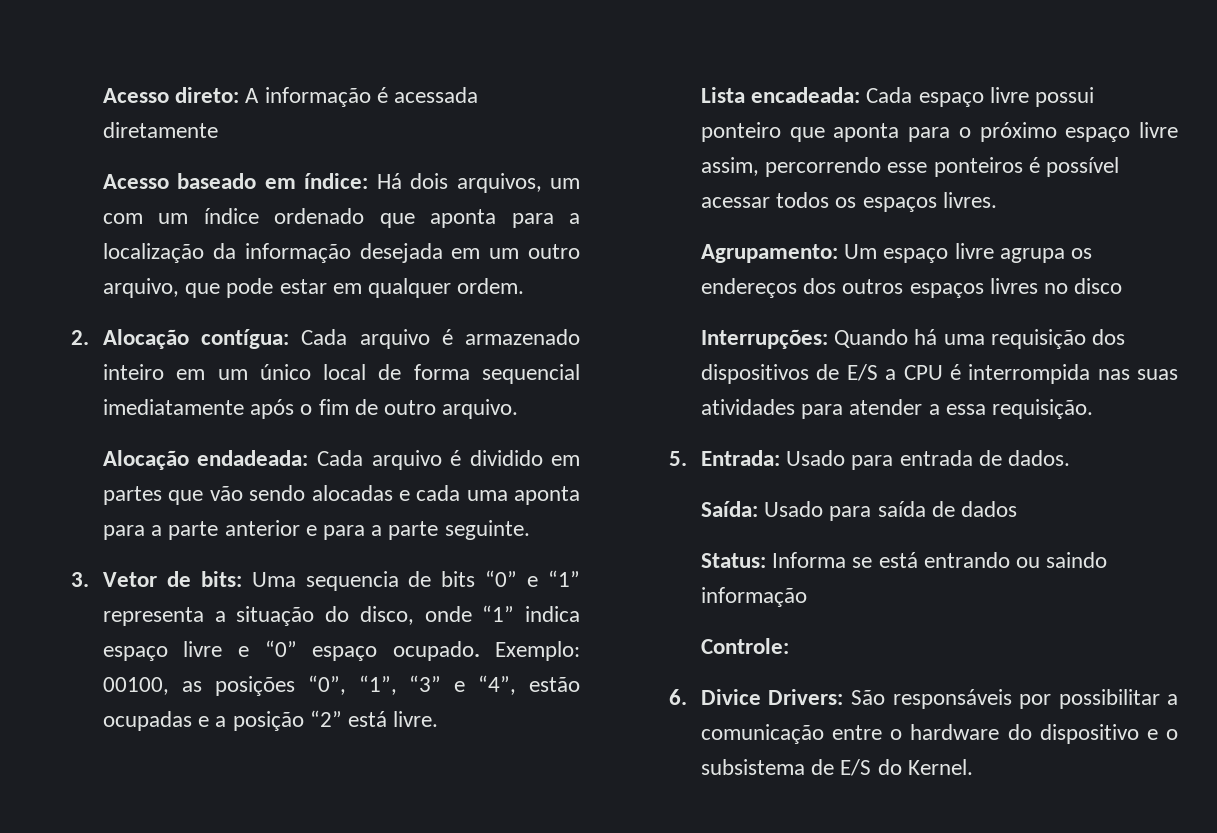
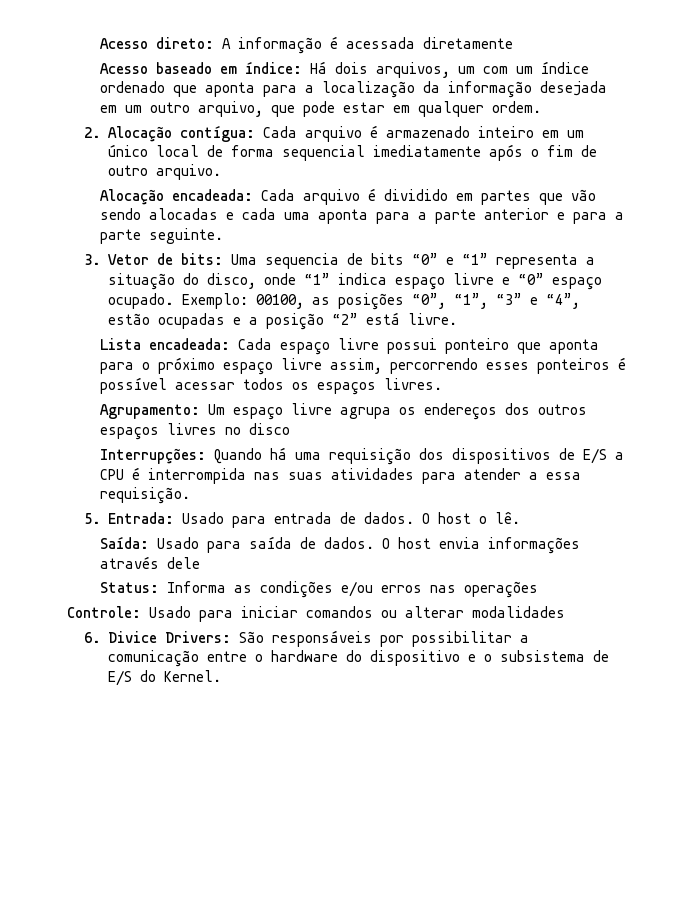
- Alocação endadeada: Cada arquivo é dividido em partes que vão sendo alocadas e cada uma aponta para a parte anterior e para a parte seguinte.
+ Alocação encadeada: Cada arquivo é dividido em partes que vão sendo alocadas e cada uma aponta para a parte anterior e para a parte seguinte.
- Lista encadeada: Cada espaço livre possui ponteiro que aponta para o próximo espaço livre assim, percorrendo esse ponteiros é possível acessar todos os espaços livres.
+ Lista encadeada: Cada espaço livre possui ponteiro que aponta para o próximo espaço livre assim, percorrendo esses ponteiros é possível acessar todos os espaços livres.
+ O host o lê.
- Saída: Usado para saída de dados
- Status: Informa se está entrando ou saindo informação
- Controle:
+ Saída: Usado para saída de dados. O host envia informações através dele
+ Status: Informa as condições e/ou erros nas operações
+ Controle: Usado para iniciar comandos ou alterar modalidades

